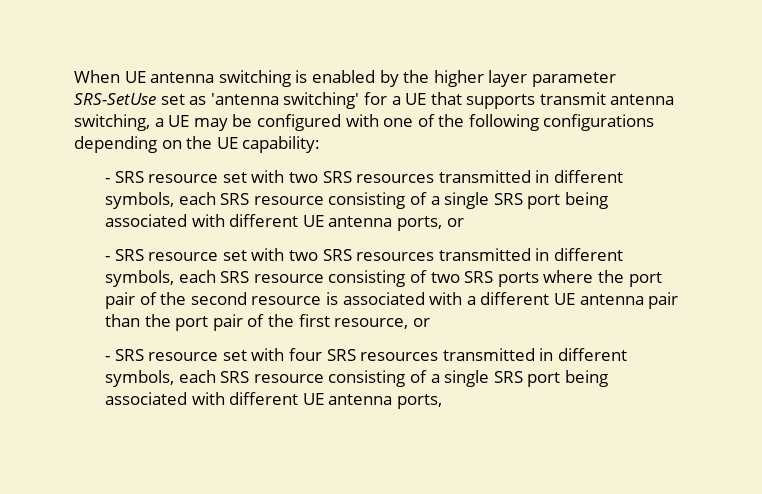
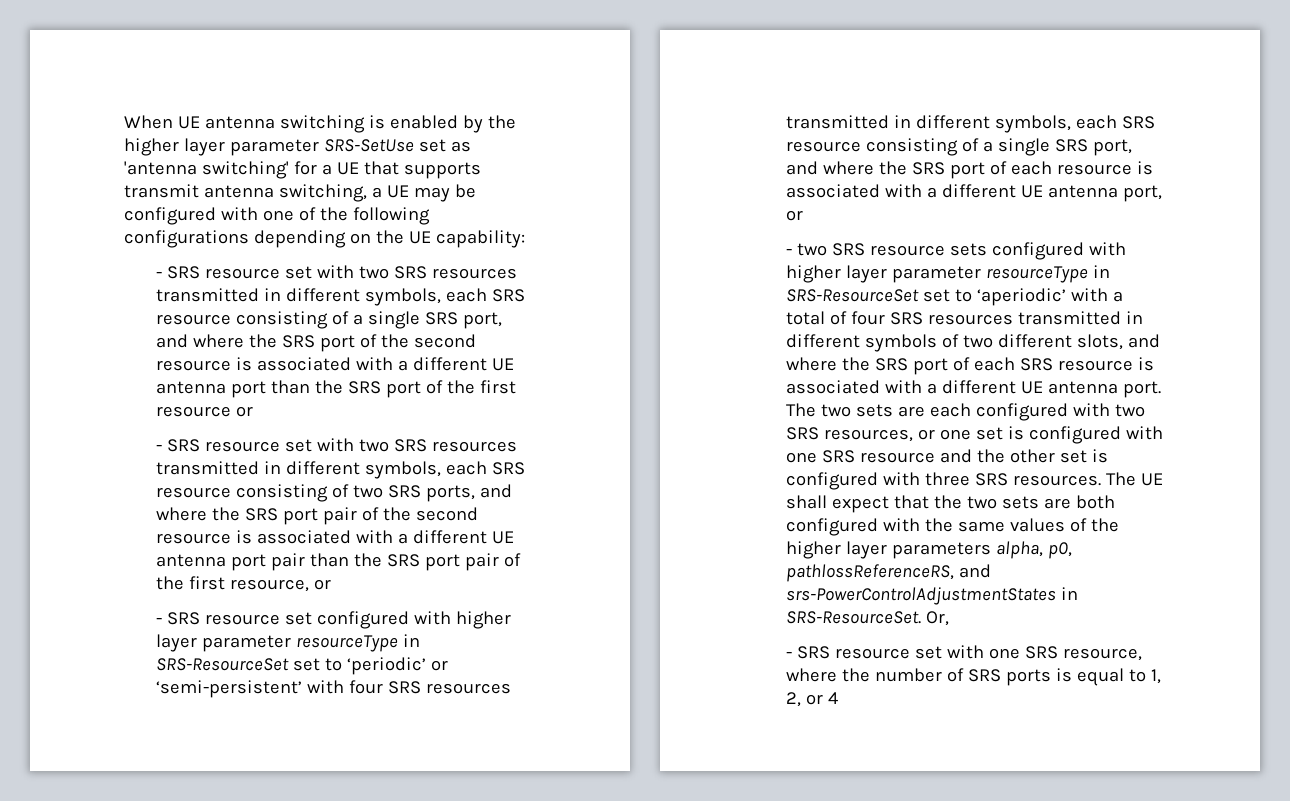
- - SRS resource set with two SRS resources transmitted in different symbols, each SRS resource consisting of a single SRS port being associated with different UE antenna ports, or
+ - SRS resource set with two SRS resources transmitted in different symbols, each SRS resource consisting of a single SRS port, and where the SRS port of the second resource is associated with a different UE antenna port than the SRS port of the first resource or
- - SRS resource set with two SRS resources transmitted in different symbols, each SRS resource consisting of two SRS ports where the port pair of the second resource is associated with a different UE antenna pair than the port pair of the first resource, or
+ - SRS resource set with two SRS resources transmitted in different symbols, each SRS resource consisting of two SRS ports, and where the SRS port pair of the second resource is associated with a different UE antenna port pair than the SRS port pair of the first resource, or
- - SRS resource set with four SRS resources transmitted in different symbols, each SRS resource consisting of a single SRS port being associated with different UE antenna ports,
+ - SRS resource set configured with higher layer parameter resourceType in SRS-ResourceSet set to ‘periodic’ or ‘semi-persistent’ with four SRS resources transmitted in different symbols, each SRS resource consisting of a single SRS port, and where the SRS port of each resource is associated with a different UE antenna port, or
+ - two SRS resource sets configured with higher layer parameter resourceType in SRS-ResourceSet set to ‘aperiodic’ with a total of four SRS resources transmitted in different symbols of two different slots, and where the SRS port of each SRS resource is associated with a different UE antenna port. The two sets are each configured with two SRS resources, or one set is configured with one SRS resource and the other set is configured with three SRS resources. The UE shall expect that the two sets are both configured with the same values of the higher layer parameters alpha, p0, pathlossReferenceRS, and srs-PowerControlAdjustmentStates in SRS-ResourceSet. Or,
+ - SRS resource set with one SRS resource, where the number of SRS ports is equal to 1, 2, or 4

